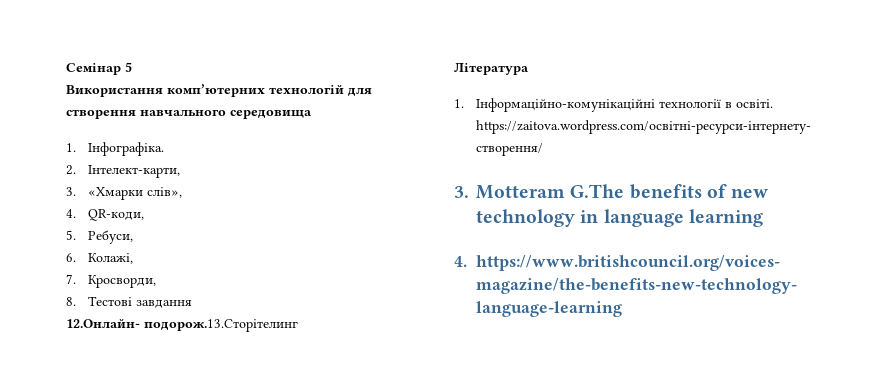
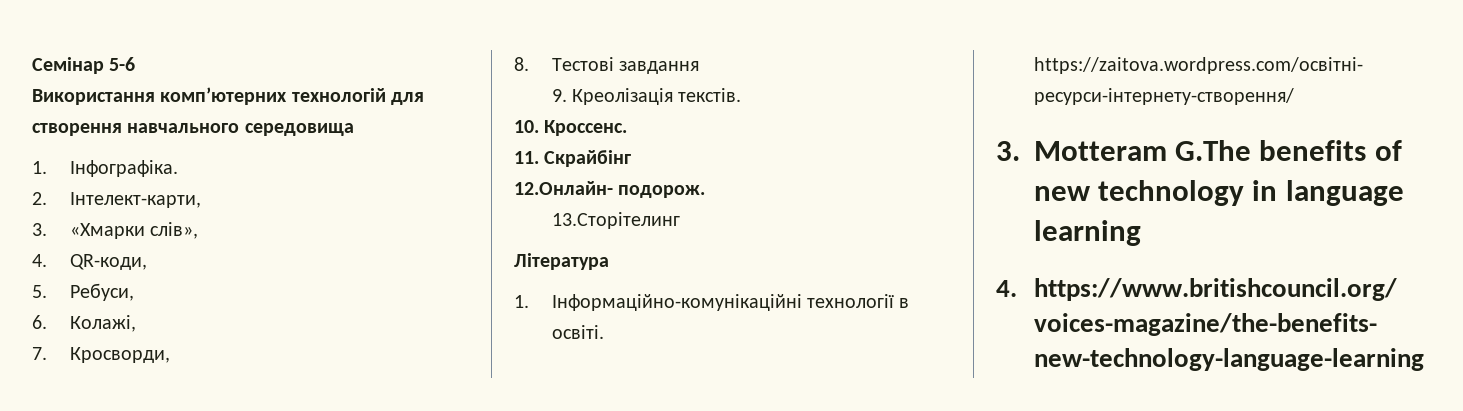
- Семінар 5
+ Семінар 5-6
+ 9. Креолізація текстів.
+ 10. Кроссенс.
+ 11. Скрайбінг
- 12.Онлайн- подорож.13.Сторітелинг
+ 12.Онлайн- подорож.
+ 13.Сторітелинг

